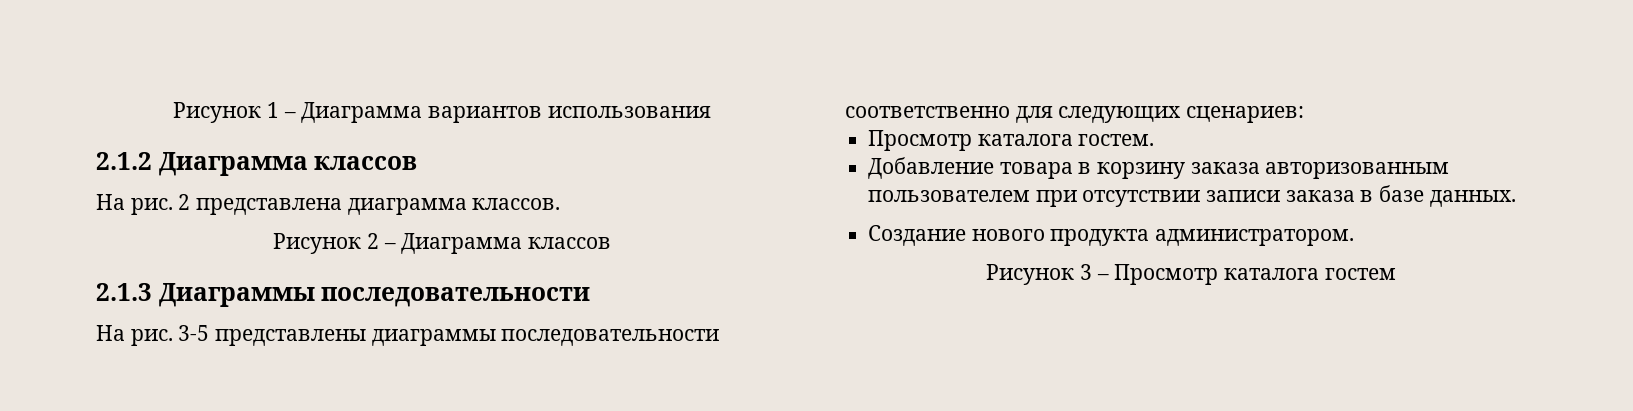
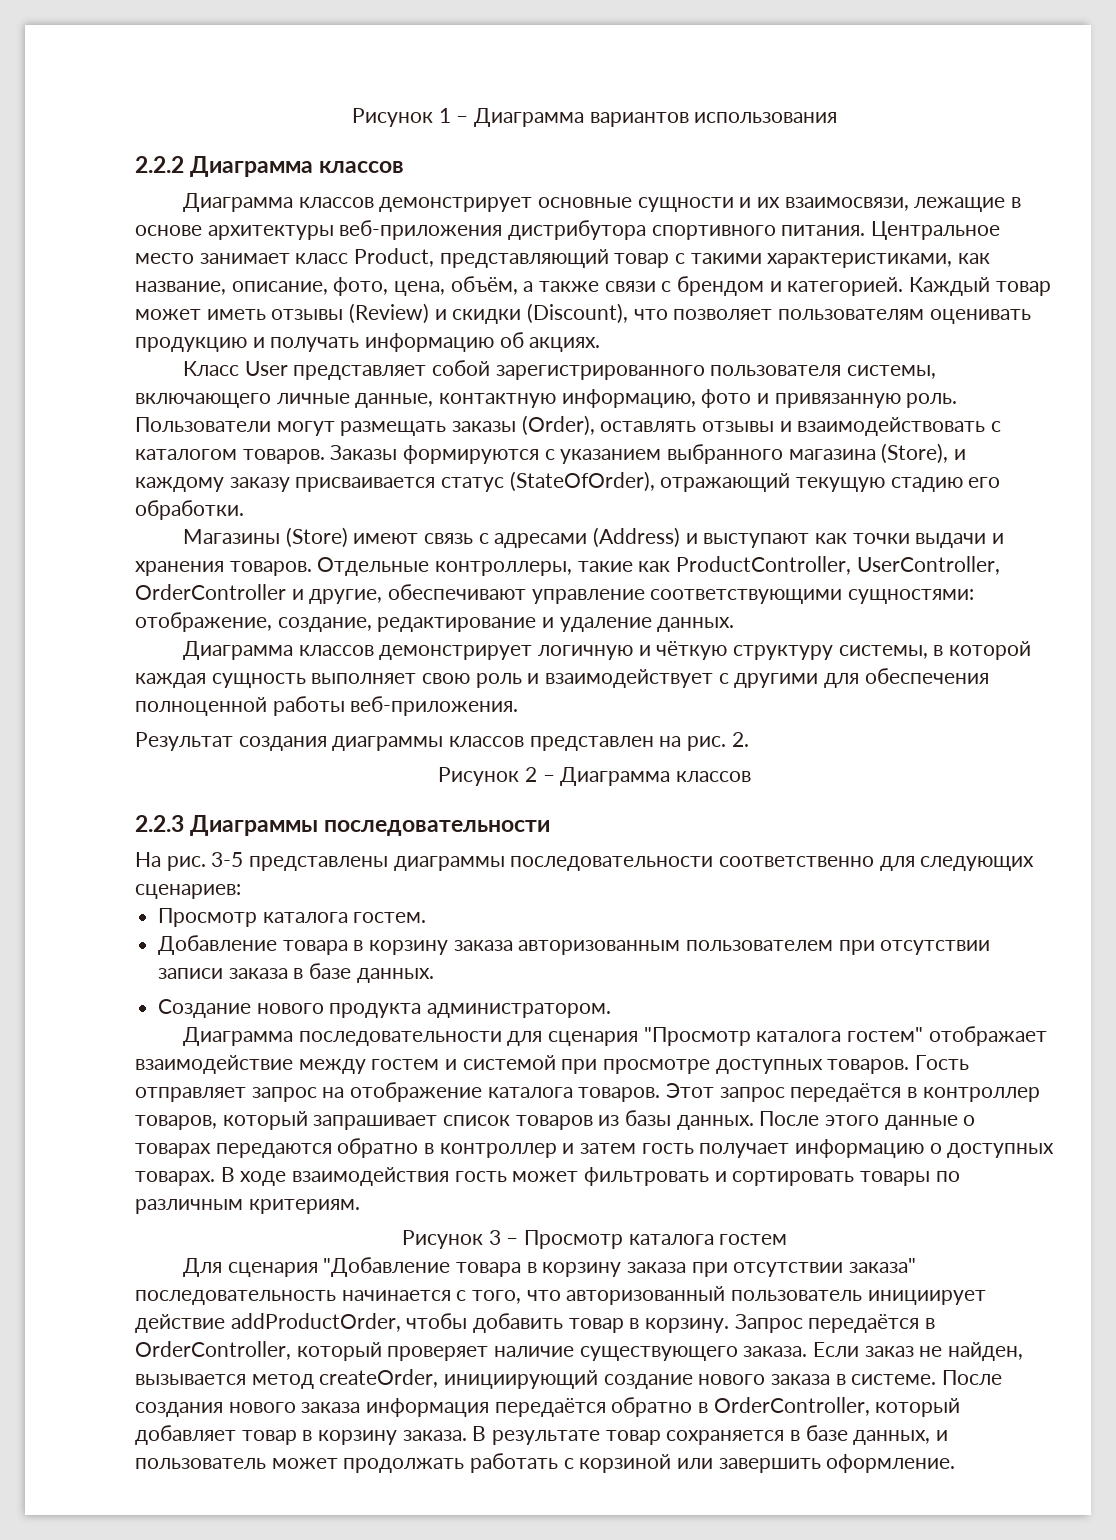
- 2.1.2 Диаграмма классов
- На рис. 2 представлена диаграмма классов.
+ 2.2.2 Диаграмма классов
+ Диаграмма классов демонстрирует основные сущности и их взаимосвязи, лежащие в основе архитектуры веб-приложения дистрибутора спортивного питания. Центральное место занимает класс Product, представляющий товар с такими характеристиками, как название, описание, фото, цена, объём, а также связи с брендом и категорией. Каждый товар может иметь отзывы (Review) и скидки (Discount), что позволяет пользователям оценивать продукцию и получать информацию об акциях.
+ Класс User представляет собой зарегистрированного пользователя системы, включающего личные данные, контактную информацию, фото и привязанную роль. Пользователи могут размещать заказы (Order), оставлять отзывы и взаимодействовать с каталогом товаров. Заказы формируются с указанием выбранного магазина (Store), и каждому заказу присваивается статус (StateOfOrder), отражающий текущую стадию его обработки.
+ Магазины (Store) имеют связь с адресами (Address) и выступают как точки выдачи и хранения товаров. Отдельные контроллеры, такие как ProductController, UserController, OrderController и другие, обеспечивают управление соответствующими сущностями: отображение, создание, редактирование и удаление данных.
+ Диаграмма классов демонстрирует логичную и чёткую структуру системы, в которой каждая сущность выполняет свою роль и взаимодействует с другими для обеспечения полноценной работы веб-приложения.
+ Результат создания диаграммы классов представлен на рис. 2.
- 2.1.3 Диаграммы последовательности
+ 2.2.3 Диаграммы последовательности
+ Диаграмма последовательности для сценария "Просмотр каталога гостем" отображает взаимодействие между гостем и системой при просмотре доступных товаров. Гость отправляет запрос на отображение каталога товаров. Этот запрос передаётся в контроллер товаров, который запрашивает список товаров из базы данных. После этого данные о товарах передаются обратно в контроллер и затем гость получает информацию о доступных товарах. В ходе взаимодействия гость может фильтровать и сортировать товары по различным критериям.
+ Для сценария "Добавление товара в корзину заказа при отсутствии заказа" последовательность начинается с того, что авторизованный пользователь инициирует действие addProductOrder, чтобы добавить товар в корзину. Запрос передаётся в OrderController, который проверяет наличие существующего заказа. Если заказ не найден, вызывается метод createOrder, инициирующий создание нового заказа в системе. После создания нового заказа информация передаётся обратно в OrderController, который добавляет товар в корзину заказа. В результате товар сохраняется в базе данных, и пользователь может продолжать работать с корзиной или завершить оформление.

